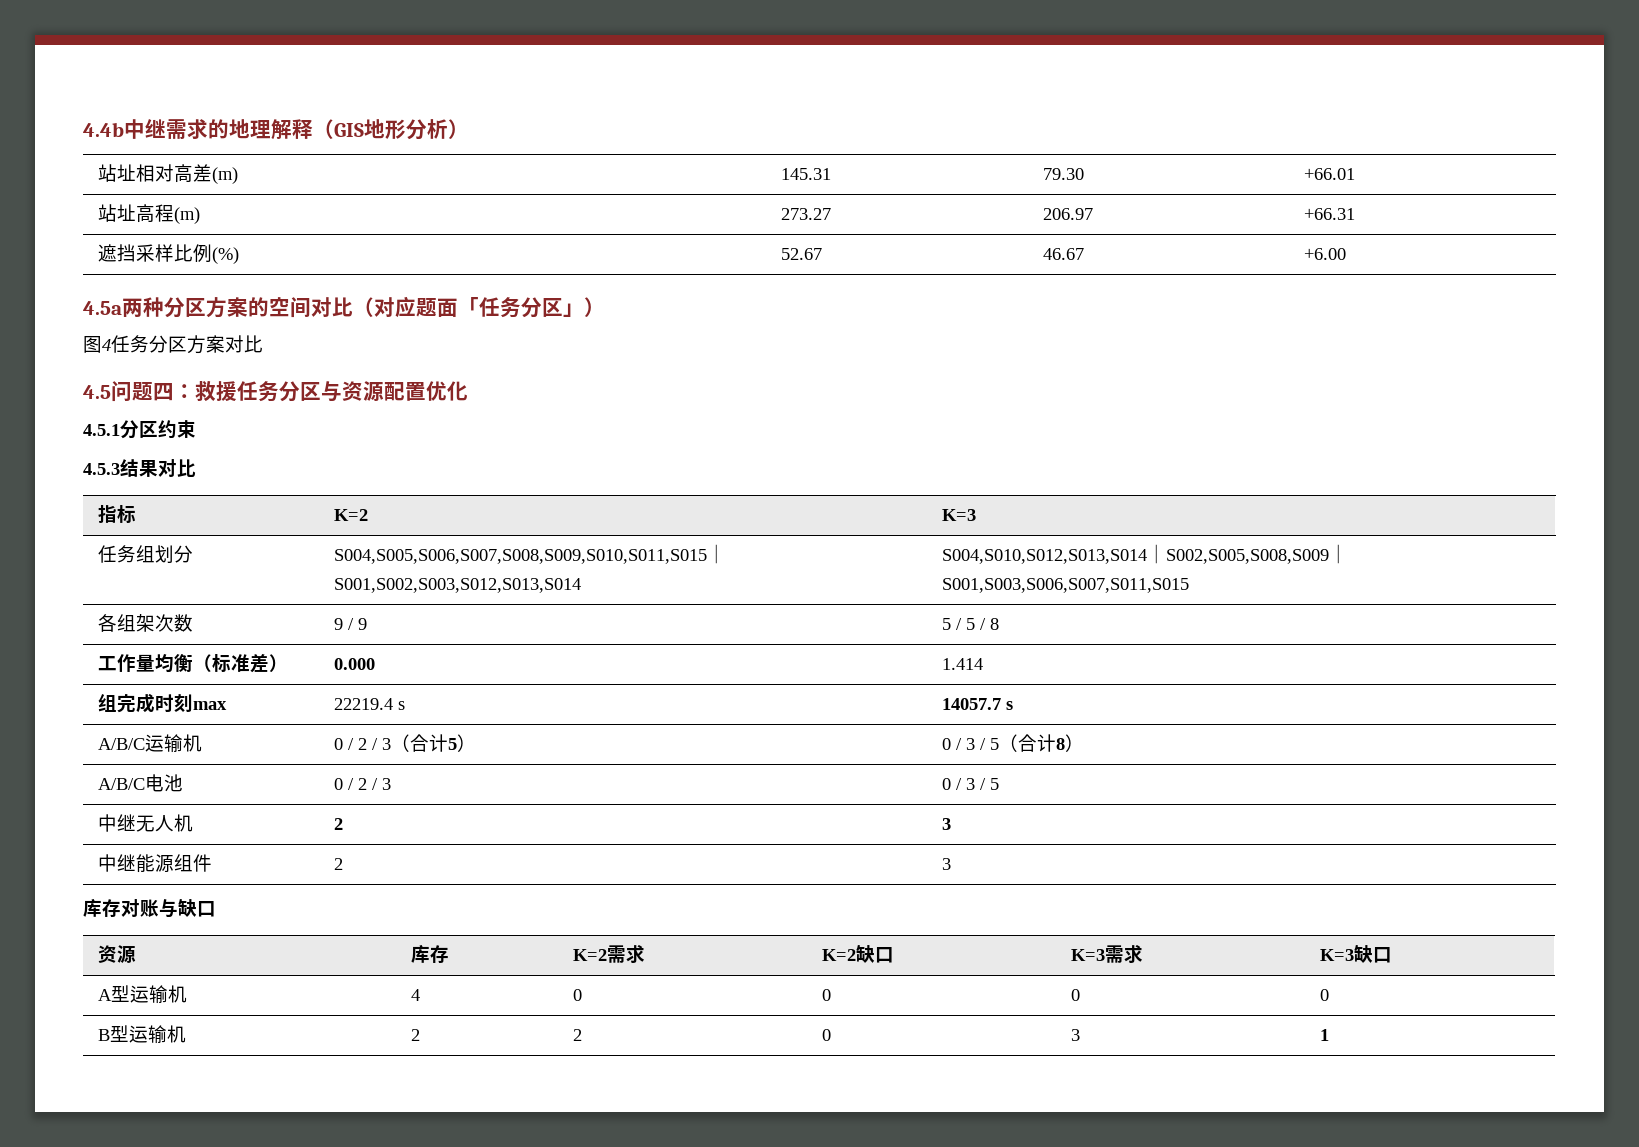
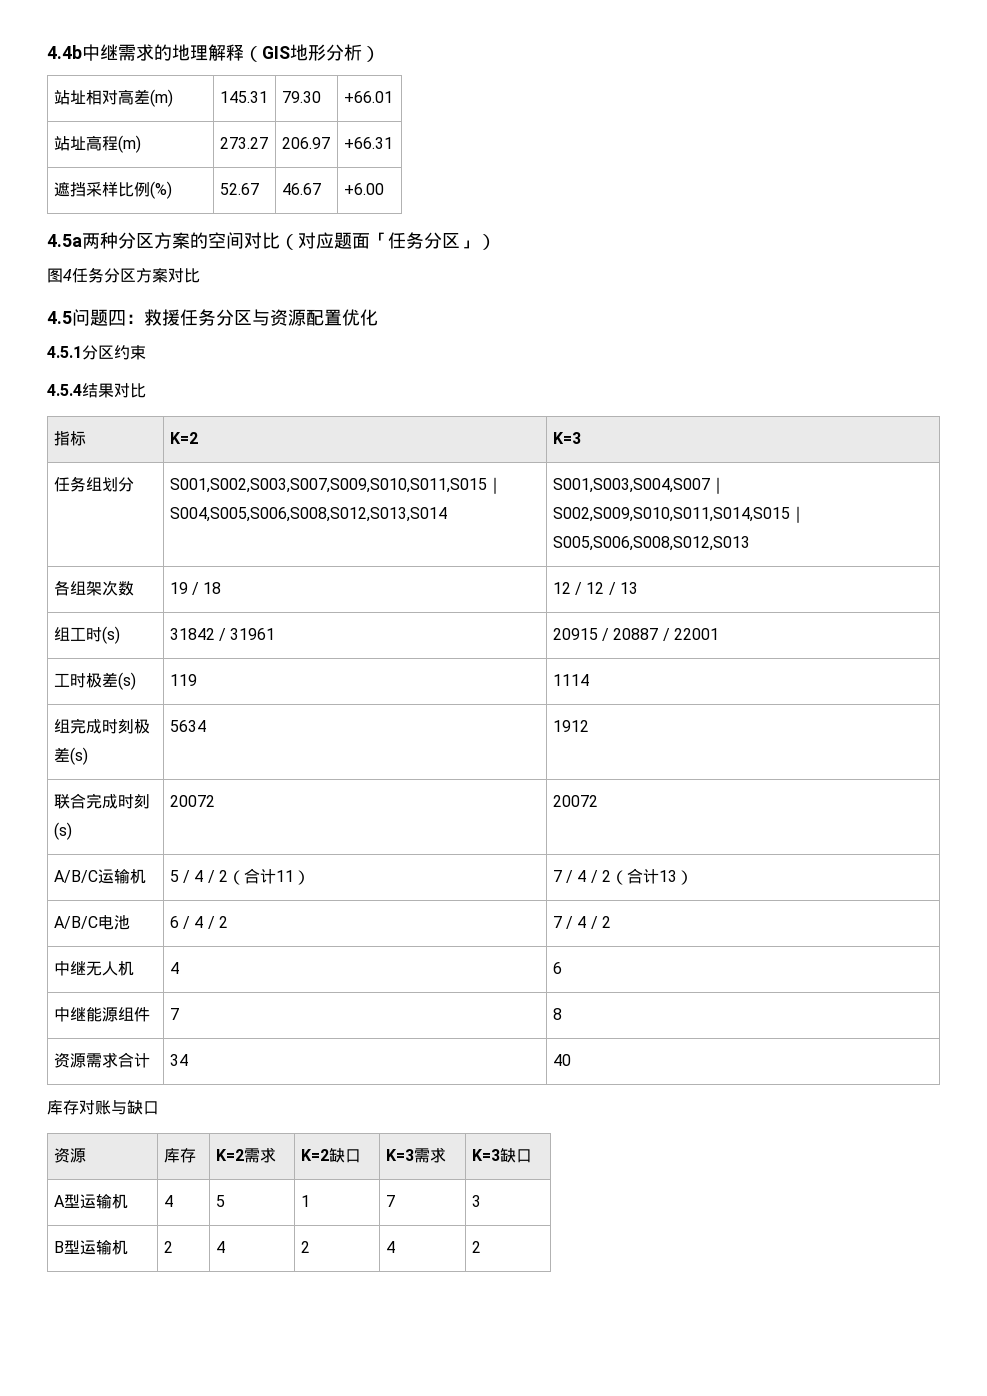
- 4.5.3结果对比
+ 4.5.4结果对比
- 任务组划分 | S004,S005,S006,S007,S008,S009,S010,S011,S015｜S001,S002,S003,S012,S013,S014 | S004,S010,S012,S013,S014｜S002,S005,S008,S009｜S001,S003,S006,S007,S011,S015
- 各组架次数 | 9 / 9 | 5 / 5 / 8
- 工作量均衡（标准差） | 0.000 | 1.414
- 组完成时刻max | 22219.4 s | 14057.7 s
- A/B/C运输机 | 0 / 2 / 3（合计5） | 0 / 3 / 5（合计8）
+ 任务组划分 | S001,S002,S003,S007,S009,S010,S011,S015｜S004,S005,S006,S008,S012,S013,S014 | S001,S003,S004,S007｜S002,S009,S010,S011,S014,S015｜S005,S006,S008,S012,S013
+ 各组架次数 | 19 / 18 | 12 / 12 / 13
+ 组工时(s) | 31842 / 31961 | 20915 / 20887 / 22001
+ 工时极差(s) | 119 | 1114
+ 组完成时刻极差(s) | 5634 | 1912
+ 联合完成时刻(s) | 20072 | 20072
+ A/B/C运输机 | 5 / 4 / 2（合计11） | 7 / 4 / 2（合计13）
- A/B/C电池 | 0 / 2 / 3 | 0 / 3 / 5
+ A/B/C电池 | 6 / 4 / 2 | 7 / 4 / 2
- 中继无人机 | 2 | 3
+ 中继无人机 | 4 | 6
- 中继能源组件 | 2 | 3
+ 中继能源组件 | 7 | 8
+ 资源需求合计 | 34 | 40
- A型运输机 | 4 | 0 | 0 | 0 | 0
+ A型运输机 | 4 | 5 | 1 | 7 | 3
- B型运输机 | 2 | 2 | 0 | 3 | 1
+ B型运输机 | 2 | 4 | 2 | 4 | 2

